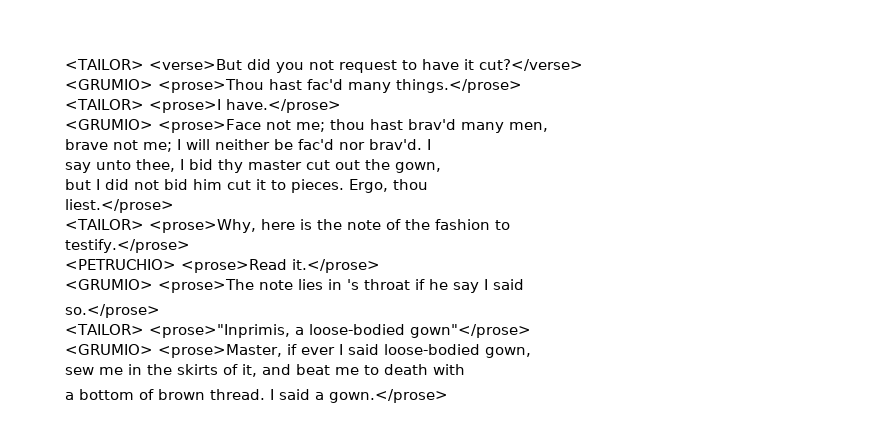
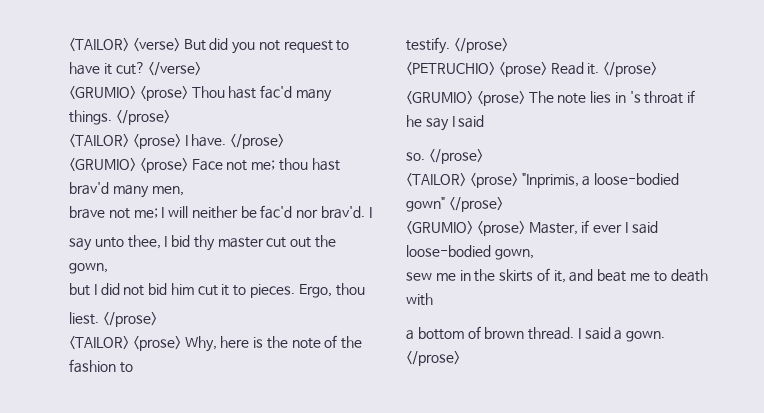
- <TAILOR> <verse>But did you not request to have it cut?</verse>
- <GRUMIO> <prose>Thou hast fac'd many things.</prose>
- <TAILOR> <prose>I have.</prose>
- <GRUMIO> <prose>Face not me; thou hast brav'd many men,
+ <TAILOR> <verse> But did you not request to have it cut? </verse>
+ <GRUMIO> <prose> Thou hast fac'd many things. </prose>
+ <TAILOR> <prose> I have. </prose>
+ <GRUMIO> <prose> Face not me; thou hast brav'd many men,
- liest.</prose>
- <TAILOR> <prose>Why, here is the note of the fashion to
+ liest. </prose>
+ <TAILOR> <prose> Why, here is the note of the fashion to
- testify.</prose>
+ testify. </prose>
- <PETRUCHIO> <prose>Read it.</prose>
- <GRUMIO> <prose>The note lies in 's throat if he say I said
+ <PETRUCHIO> <prose> Read it. </prose>
+ <GRUMIO> <prose> The note lies in 's throat if he say I said
- so.</prose>
- <TAILOR> <prose>"Inprimis, a loose-bodied gown"</prose>
- <GRUMIO> <prose>Master, if ever I said loose-bodied gown,
+ so. </prose>
+ <TAILOR> <prose> "Inprimis, a loose-bodied gown" </prose>
+ <GRUMIO> <prose> Master, if ever I said loose-bodied gown,
- I said a gown.</prose>
+ I said a gown. </prose>

